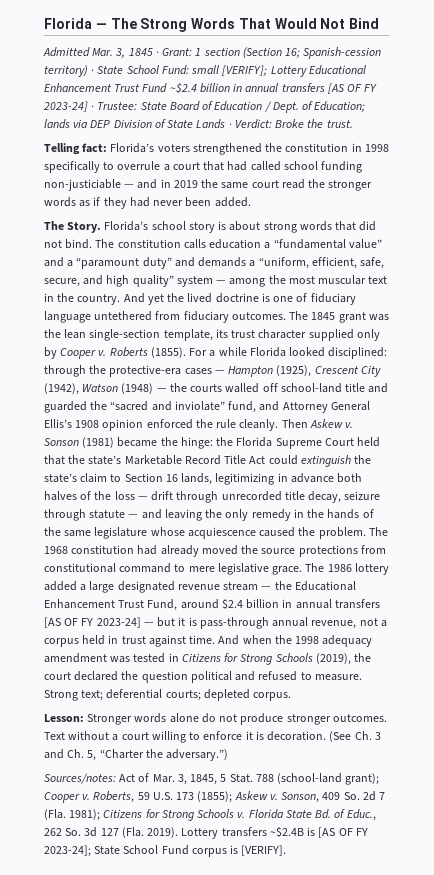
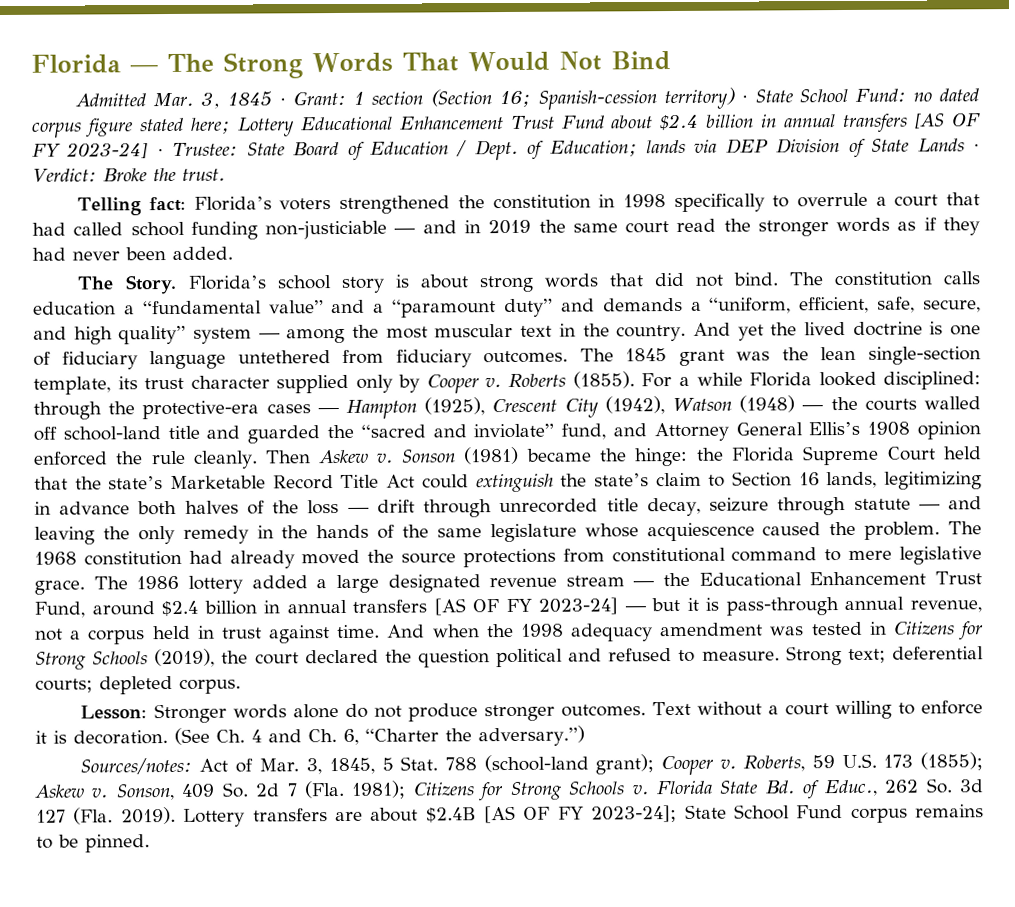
- Admitted Mar. 3, 1845 · Grant: 1 section (Section 16; Spanish-cession territory) · State School Fund: small [VERIFY]; Lottery Educational Enhancement Trust Fund ~$2.4 billion in annual transfers [AS OF FY 2023-24] · Trustee: State Board of Education / Dept. of Education; lands via DEP Division of State Lands · Verdict: Broke the trust.
+ Admitted Mar. 3, 1845 · Grant: 1 section (Section 16; Spanish-cession territory) · State School Fund: no dated corpus figure stated here; Lottery Educational Enhancement Trust Fund about $2.4 billion in annual transfers [AS OF FY 2023-24] · Trustee: State Board of Education / Dept. of Education; lands via DEP Division of State Lands · Verdict: Broke the trust.
- (See Ch. 3 and Ch. 5, “Charter the adversary.”)
+ (See Ch. 4 and Ch. 6, “Charter the adversary.”)
- Lottery transfers ~$2.4B is [AS OF FY 2023-24]; State School Fund corpus is [VERIFY].
+ Lottery transfers are about $2.4B [AS OF FY 2023-24]; State School Fund corpus remains to be pinned.

